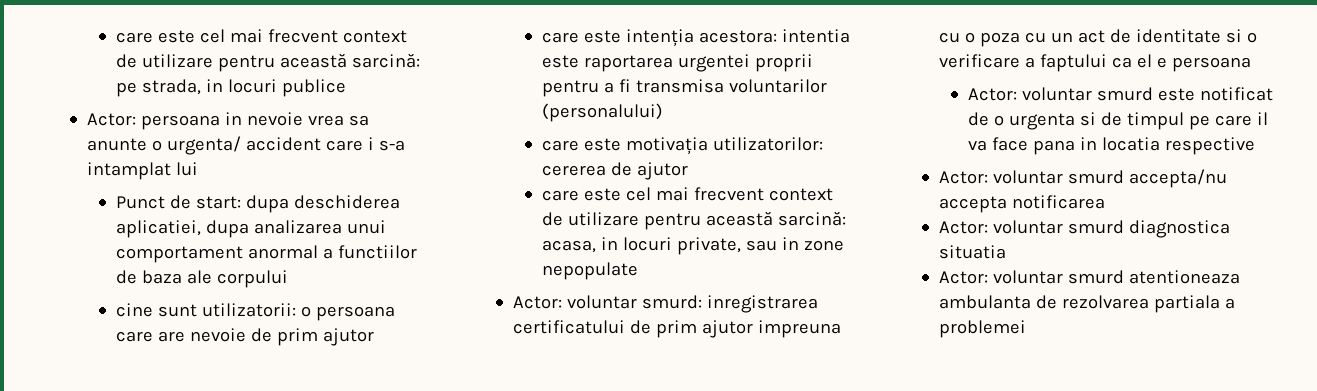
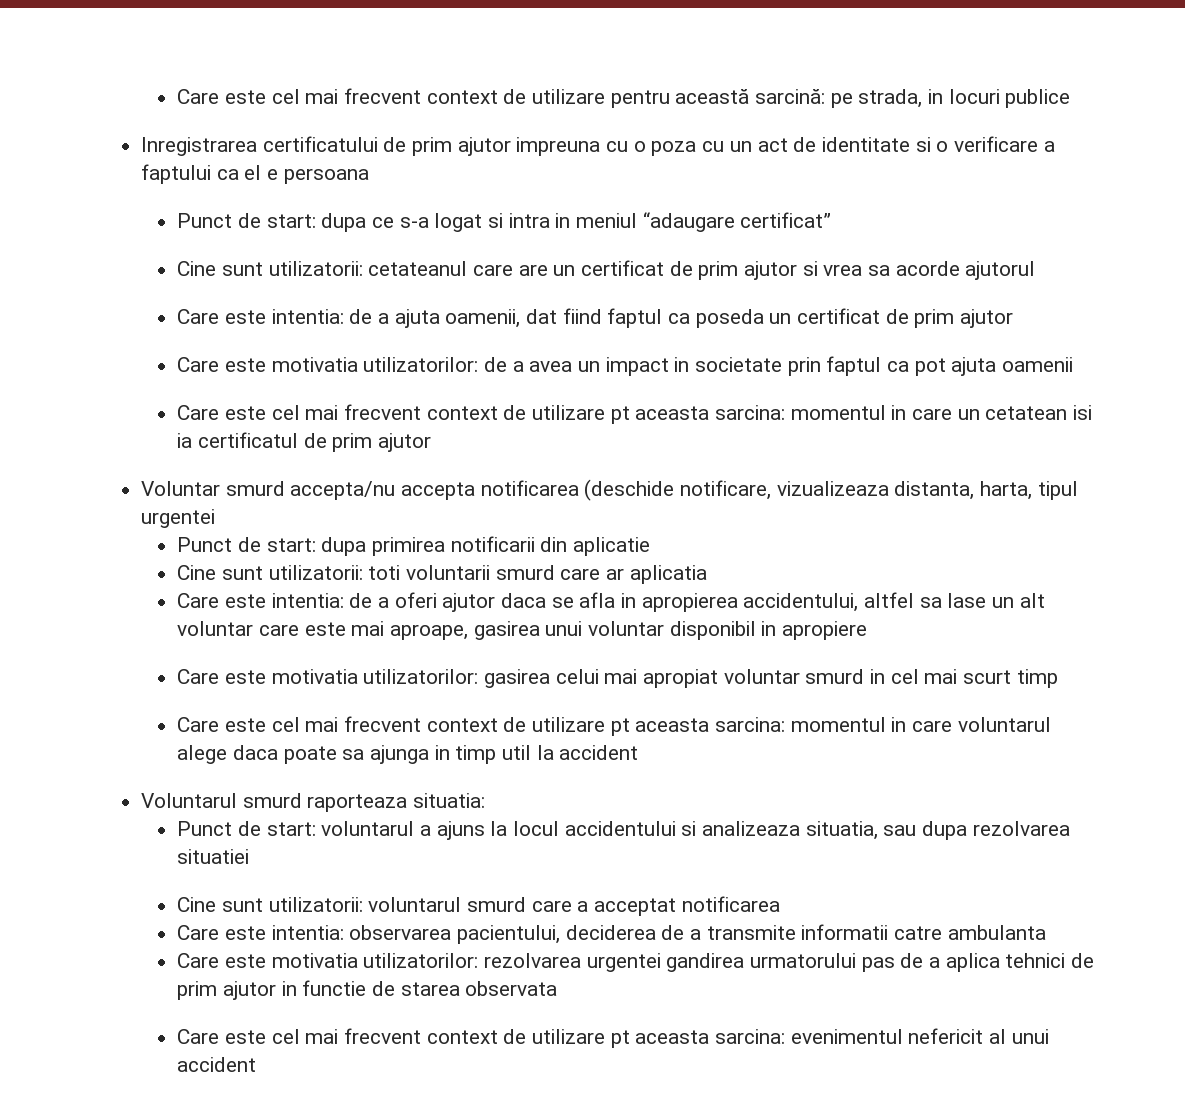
- care este cel mai frecvent context de utilizare pentru această sarcină: pe strada, in locuri publice
+ Care este cel mai frecvent context de utilizare pentru această sarcină: pe strada, in locuri publice
- Actor: persoana in nevoie vrea sa anunte o urgenta/ accident care i s-a intamplat lui
- Punct de start: dupa deschiderea aplicatiei, dupa analizarea unui comportament anormal a functiilor de baza ale corpului
- cine sunt utilizatorii: o persoana care are nevoie de prim ajutor
- care este intenția acestora: intentia este raportarea urgentei proprii pentru a fi transmisa voluntarilor (personalului)
- care este motivația utilizatorilor: cererea de ajutor
- care este cel mai frecvent context de utilizare pentru această sarcină: acasa, in locuri private, sau in zone nepopulate
- Actor: voluntar smurd: inregistrarea certificatului de prim ajutor impreuna cu o poza cu un act de identitate si o verificare a faptului ca el e persoana
+ Inregistrarea certificatului de prim ajutor impreuna cu o poza cu un act de identitate si o verificare a faptului ca el e persoana
- Actor: voluntar smurd este notificat de o urgenta si de timpul pe care il va face pana in locatia respective
- Actor: voluntar smurd accepta/nu accepta notificarea
- Actor: voluntar smurd diagnostica situatia
- Actor: voluntar smurd atentioneaza ambulanta de rezolvarea partiala a problemei
+ Punct de start: dupa ce s-a logat si intra in meniul “adaugare certificat”
+ Cine sunt utilizatorii: cetateanul care are un certificat de prim ajutor si vrea sa acorde ajutorul
+ Care este intentia: de a ajuta oamenii, dat fiind faptul ca poseda un certificat de prim ajutor
+ Care este motivatia utilizatorilor: de a avea un impact in societate prin faptul ca pot ajuta oamenii
+ Care este cel mai frecvent context de utilizare pt aceasta sarcina: momentul in care un cetatean isi ia certificatul de prim ajutor
+ Voluntar smurd accepta/nu accepta notificarea (deschide notificare, vizualizeaza distanta, harta, tipul urgentei
+ Punct de start: dupa primirea notificarii din aplicatie
+ Cine sunt utilizatorii: toti voluntarii smurd care ar aplicatia
+ Care este intentia: de a oferi ajutor daca se afla in apropierea accidentului, altfel sa lase un alt voluntar care este mai aproape, gasirea unui voluntar disponibil in apropiere
+ Care este motivatia utilizatorilor: gasirea celui mai apropiat voluntar smurd in cel mai scurt timp
+ Care este cel mai frecvent context de utilizare pt aceasta sarcina: momentul in care voluntarul alege daca poate sa ajunga in timp util la accident
+ Voluntarul smurd raporteaza situatia:
+ Punct de start: voluntarul a ajuns la locul accidentului si analizeaza situatia, sau dupa rezolvarea situatiei
+ Cine sunt utilizatorii: voluntarul smurd care a acceptat notificarea
+ Care este intentia: observarea pacientului, deciderea de a transmite informatii catre ambulanta
+ Care este motivatia utilizatorilor: rezolvarea urgentei gandirea urmatorului pas de a aplica tehnici de prim ajutor in functie de starea observata
+ Care este cel mai frecvent context de utilizare pt aceasta sarcina: evenimentul nefericit al unui accident

